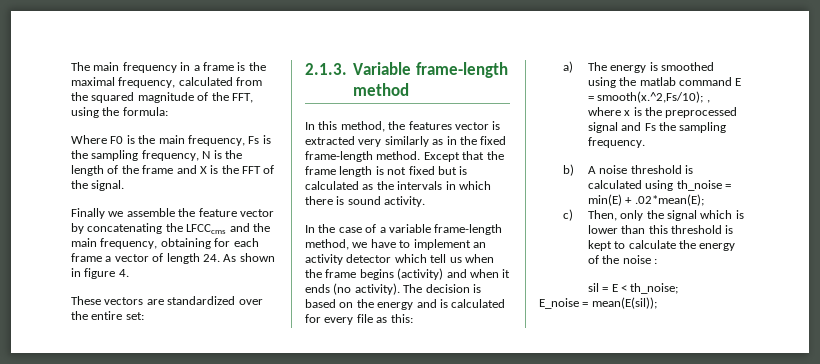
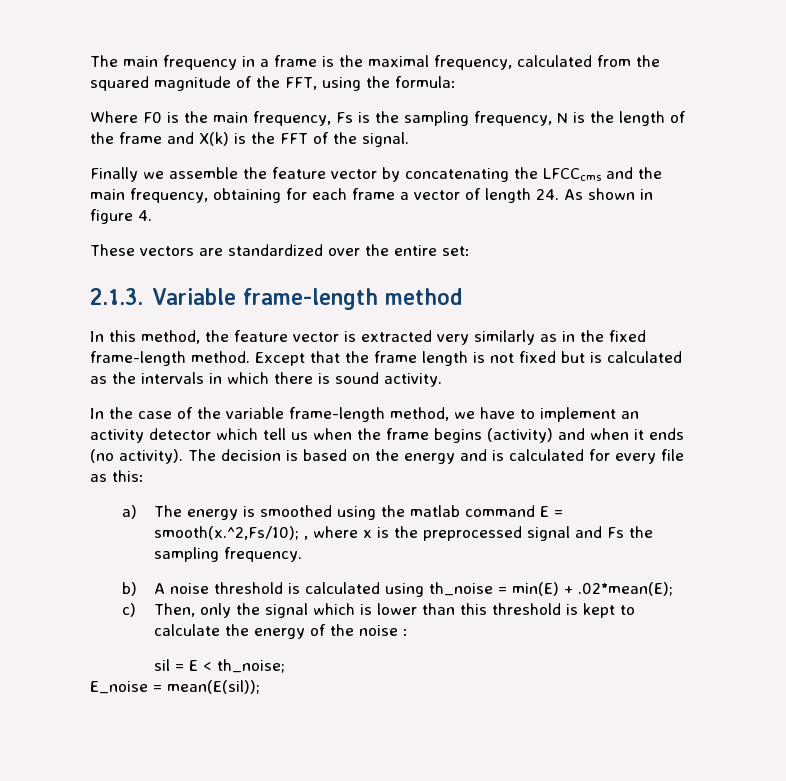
- Where F0 is the main frequency, Fs is the sampling frequency, N is the length of the frame and X is the FFT of the signal.
+ Where F0 is the main frequency, Fs is the sampling frequency, N is the length of the frame and X(k) is the FFT of the signal.
- In this method, the features vector is extracted very similarly as in the fixed frame-length method.
+ In this method, the feature vector is extracted very similarly as in the fixed frame-length method.
- In the case of a variable frame-length method, we have to implement an activity detector which tell us when the frame begins (activity) and when it ends (no activity).
+ In the case of the variable frame-length method, we have to implement an activity detector which tell us when the frame begins (activity) and when it ends (no activity).

